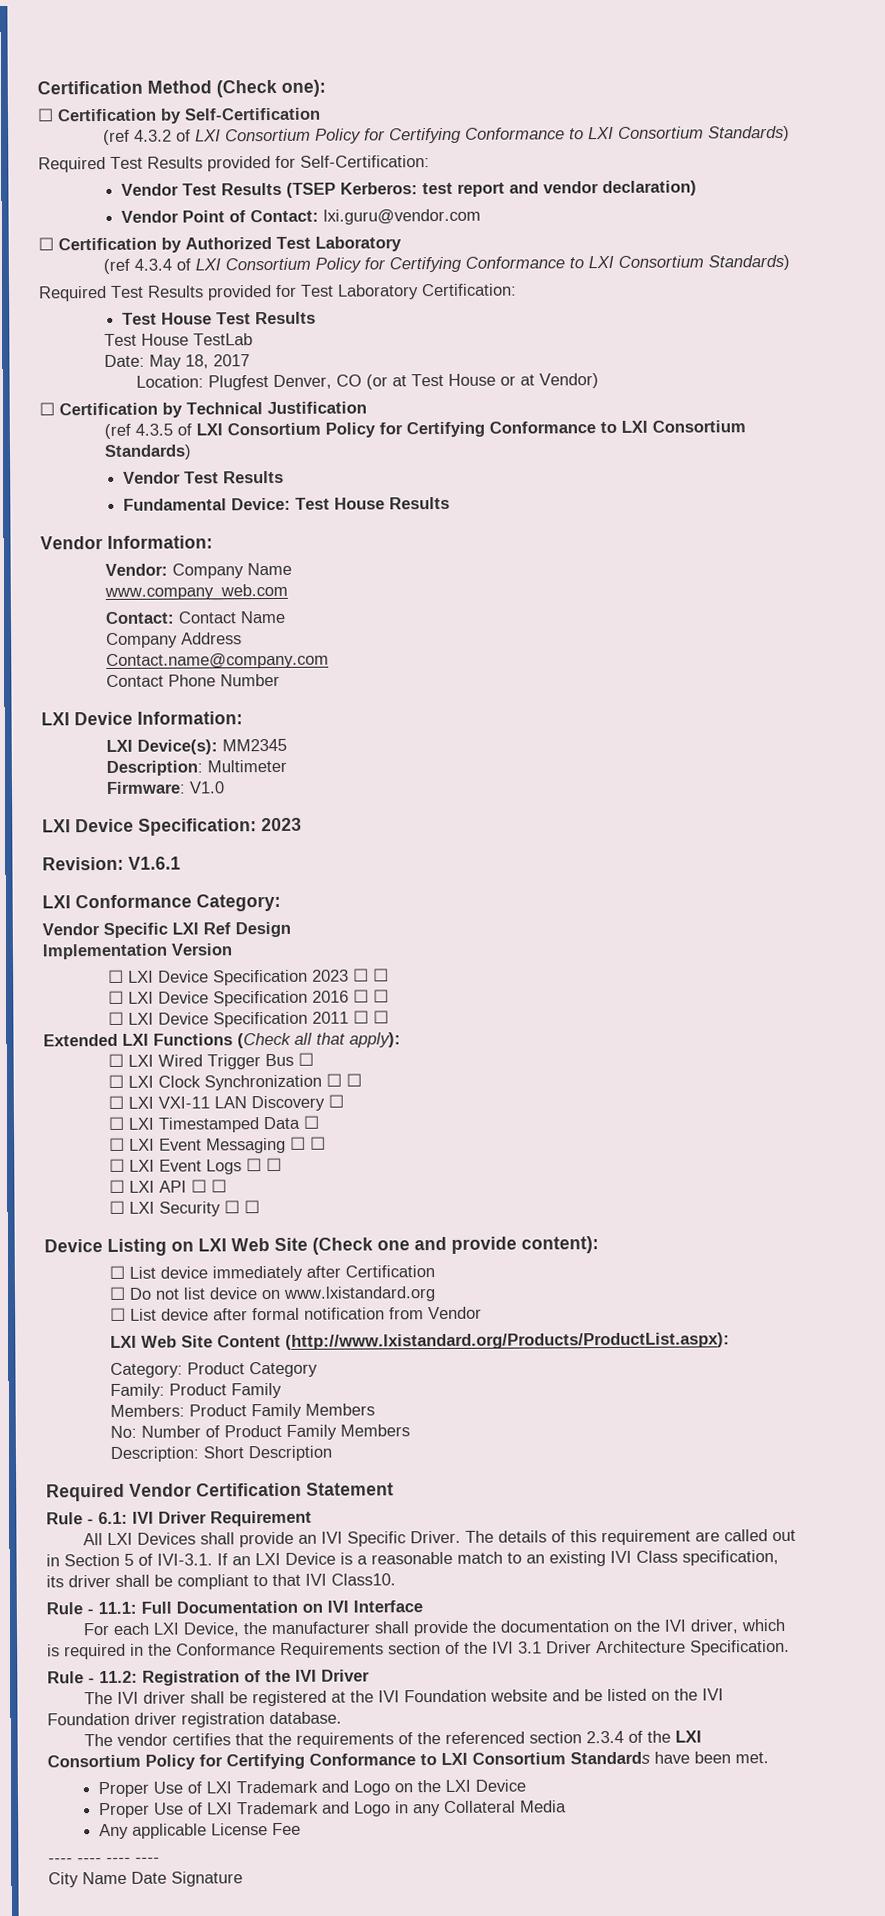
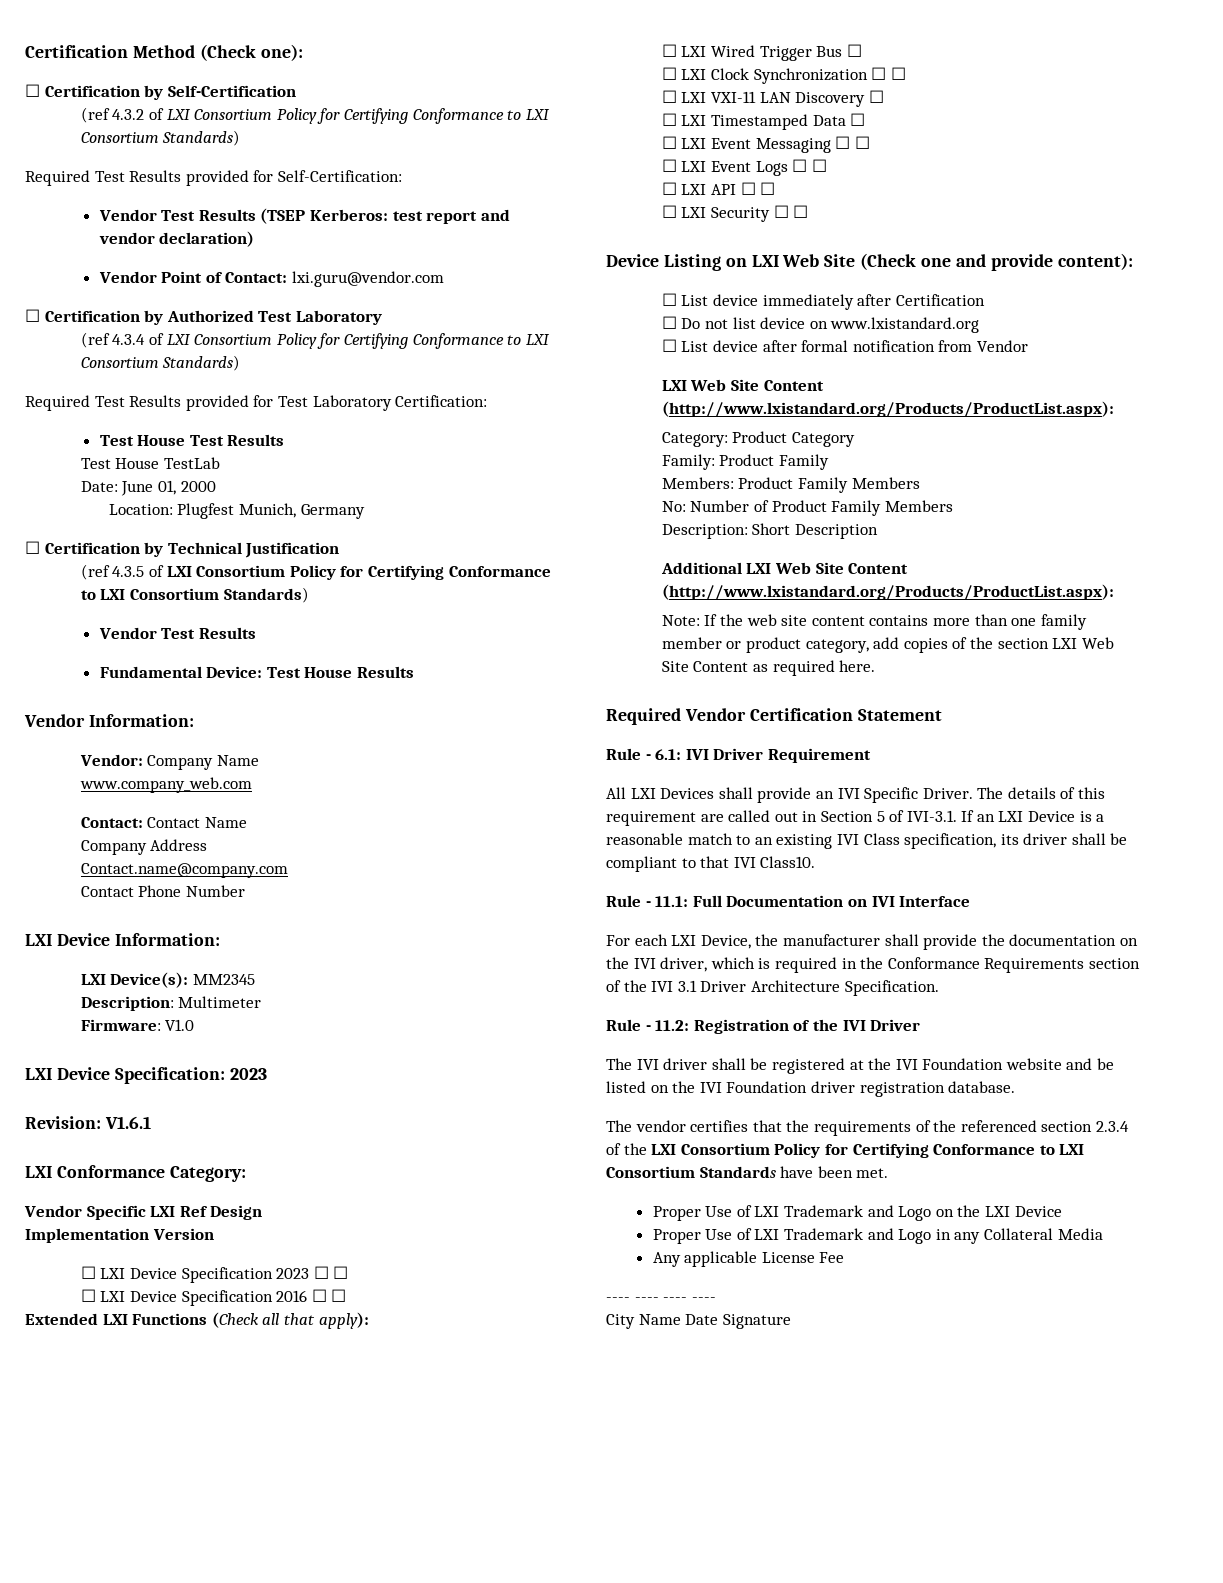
- Date: May 18, 2017
+ Date: June 01, 2000
- Location: Plugfest Denver, CO (or at Test House or at Vendor)
+ Location: Plugfest Munich, Germany
- ☐ LXI Device Specification 2011 ☐ ☐
+ Additional LXI Web Site Content (http://www.lxistandard.org/Products/ProductList.aspx):
+ Note: If the web site content contains more than one family member or product category, add copies of the section LXI Web Site Content as required here.

